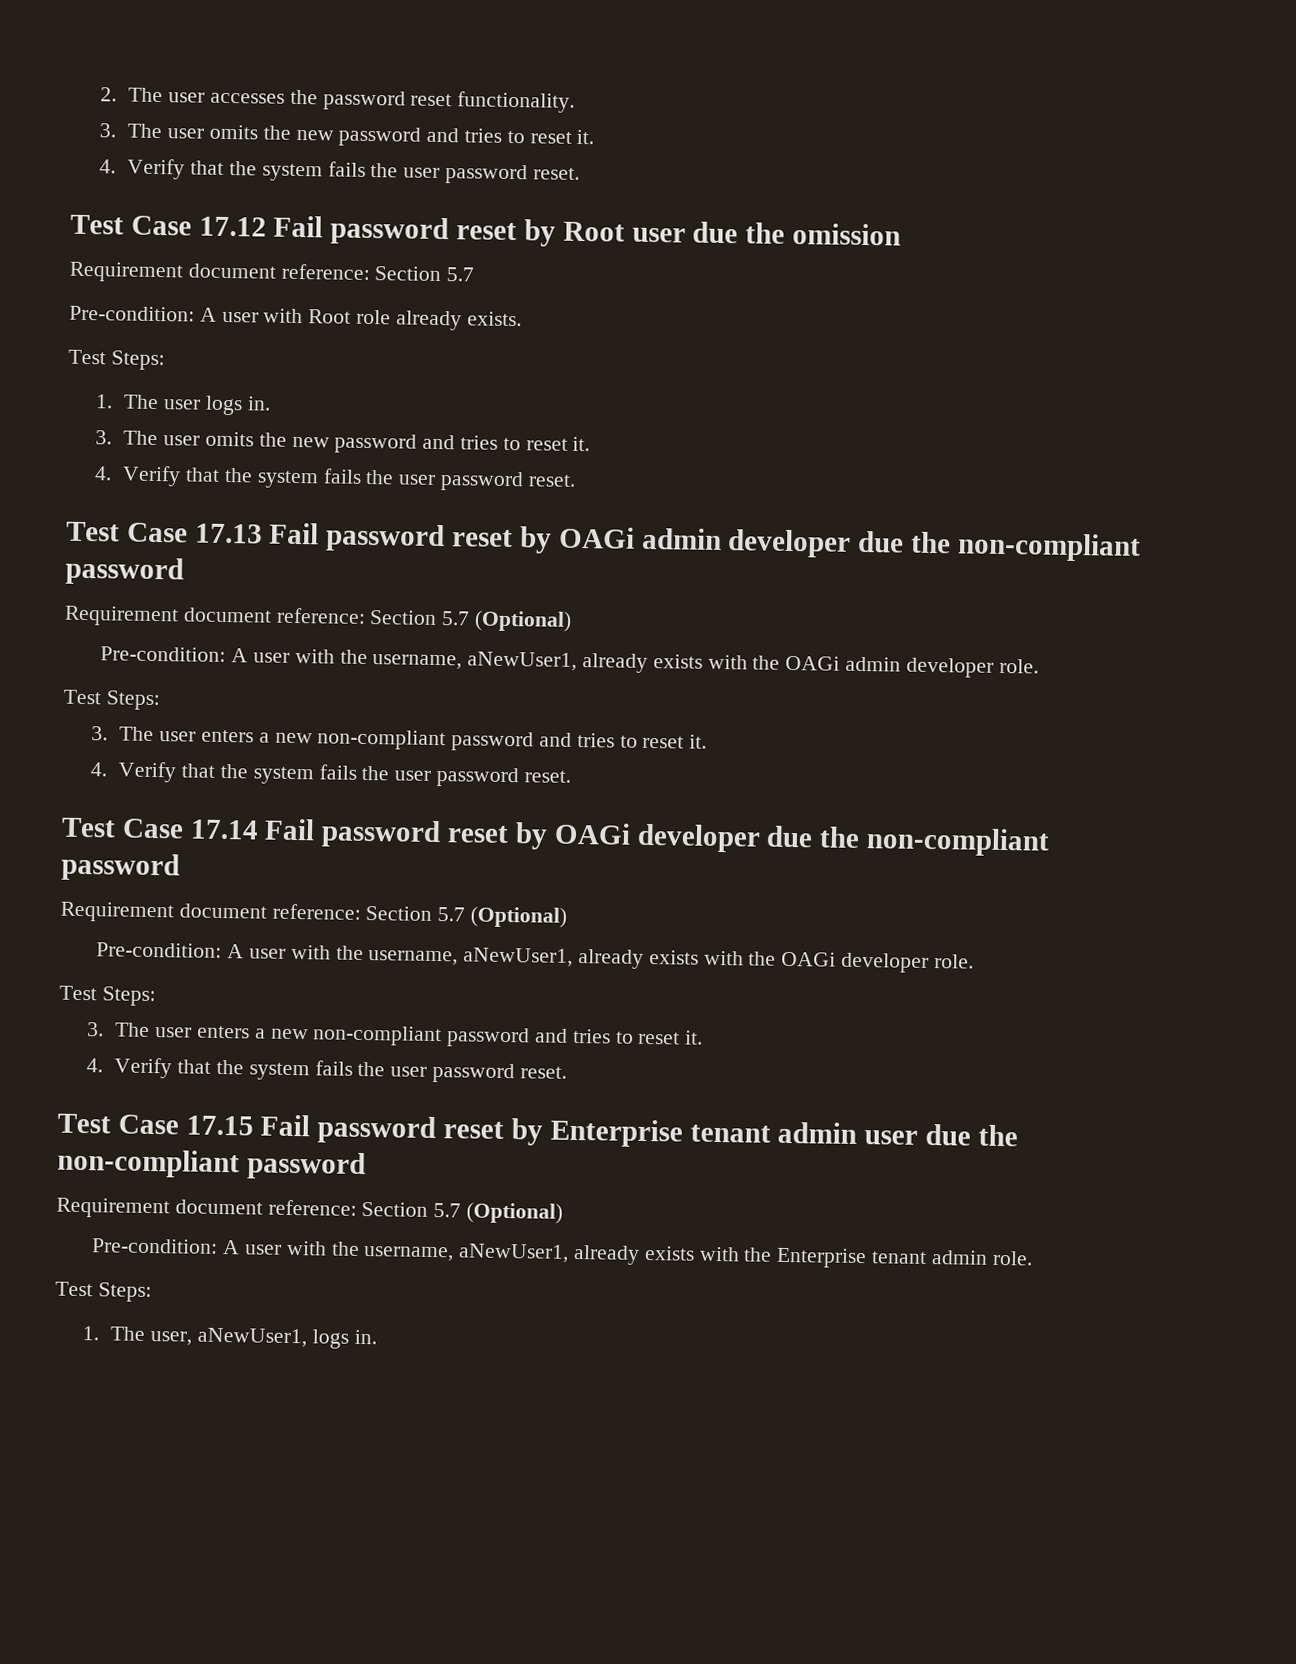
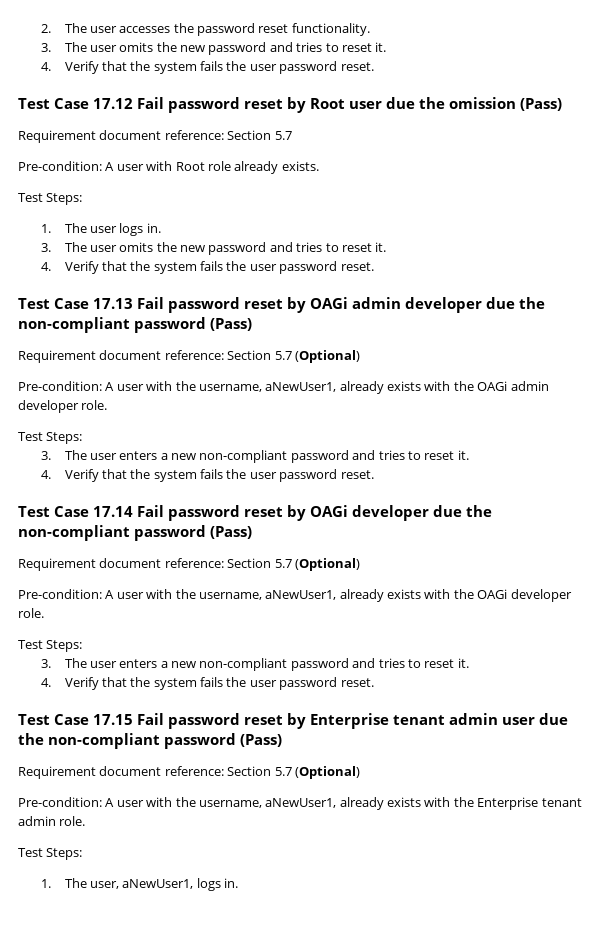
- Test Case 17.12 Fail password reset by Root user due the omission
+ Test Case 17.12 Fail password reset by Root user due the omission (Pass)
- Test Case 17.13 Fail password reset by OAGi admin developer due the non-compliant password
+ Test Case 17.13 Fail password reset by OAGi admin developer due the non-compliant password (Pass)
- Test Case 17.14 Fail password reset by OAGi developer due the non-compliant password
+ Test Case 17.14 Fail password reset by OAGi developer due the non-compliant password (Pass)
- Test Case 17.15 Fail password reset by Enterprise tenant admin user due the non-compliant password
+ Test Case 17.15 Fail password reset by Enterprise tenant admin user due the non-compliant password (Pass)

